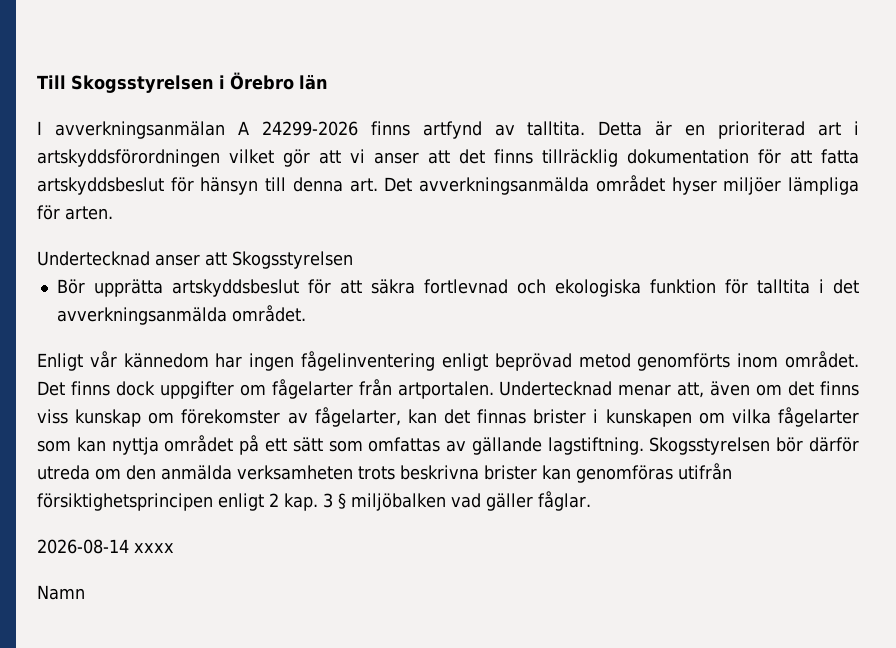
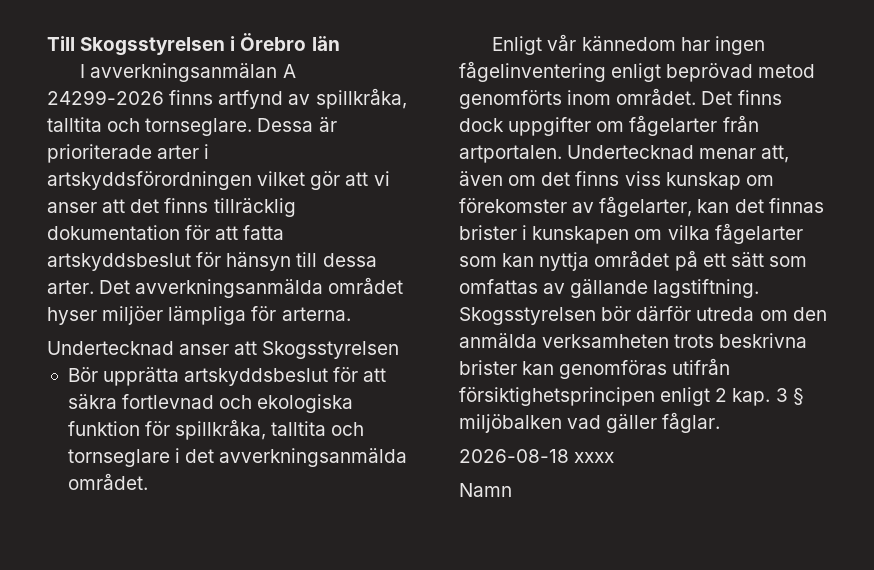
- I avverkningsanmälan A 24299-2026 finns artfynd av talltita. Detta är en prioriterad art i artskyddsförordningen vilket gör att vi anser att det finns tillräcklig dokumentation för att fatta artskyddsbeslut för hänsyn till denna art. Det avverkningsanmälda området hyser miljöer lämpliga för arten.
+ I avverkningsanmälan A 24299-2026 finns artfynd av spillkråka, talltita och tornseglare. Dessa är prioriterade arter i artskyddsförordningen vilket gör att vi anser att det finns tillräcklig dokumentation för att fatta artskyddsbeslut för hänsyn till dessa arter. Det avverkningsanmälda området hyser miljöer lämpliga för arterna.
- Bör upprätta artskyddsbeslut för att säkra fortlevnad och ekologiska funktion för talltita i det avverkningsanmälda området.
+ Bör upprätta artskyddsbeslut för att säkra fortlevnad och ekologiska funktion för spillkråka, talltita och tornseglare i det avverkningsanmälda området.
- 2026-08-14 xxxx
+ 2026-08-18 xxxx

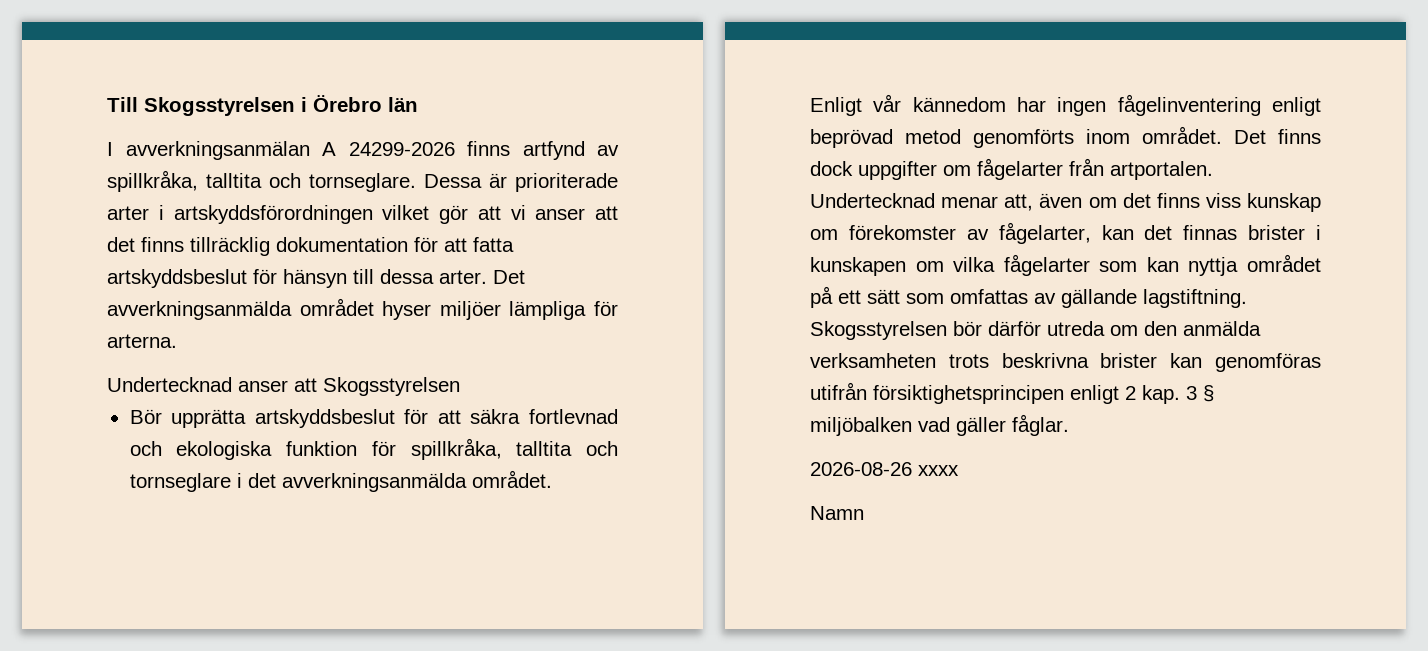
- 2026-08-18 xxxx
+ 2026-08-26 xxxx

